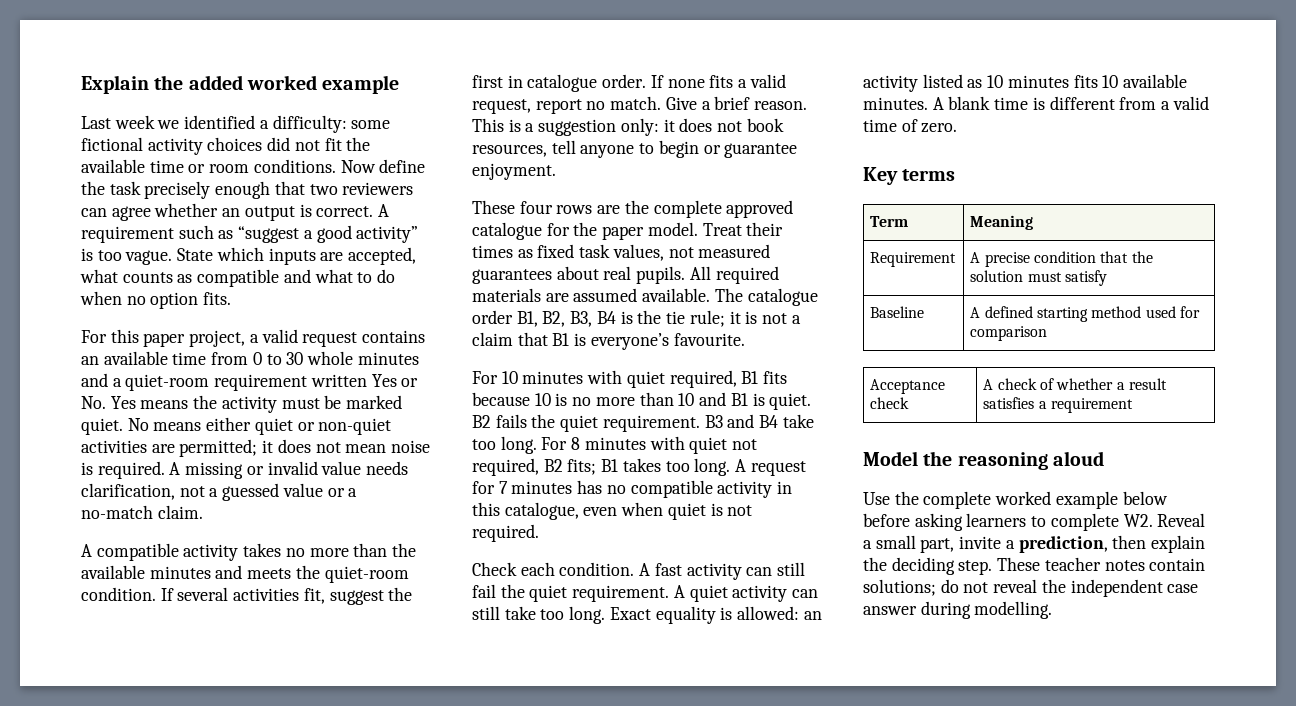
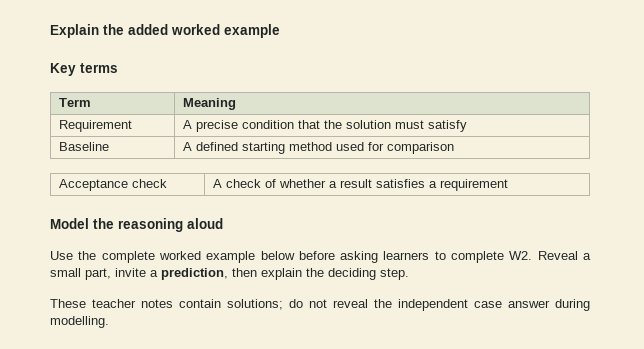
- Last week we identified a difficulty: some fictional activity choices did not fit the available time or room conditions. Now define the task precisely enough that two reviewers can agree whether an output is correct. A requirement such as “suggest a good activity” is too vague. State which inputs are accepted, what counts as compatible and what to do when no option fits.
- For this paper project, a valid request contains an available time from 0 to 30 whole minutes and a quiet-room requirement written Yes or No. Yes means the activity must be marked quiet. No means either quiet or non-quiet activities are permitted; it does not mean noise is required. A missing or invalid value needs clarification, not a guessed value or a no-match claim.
- A compatible activity takes no more than the available minutes and meets the quiet-room condition. If several activities fit, suggest the first in catalogue order. If none fits a valid request, report no match. Give a brief reason. This is a suggestion only: it does not book resources, tell anyone to begin or guarantee enjoyment.
- These four rows are the complete approved catalogue for the paper model. Treat their times as fixed task values, not measured guarantees about real pupils. All required materials are assumed available. The catalogue order B1, B2, B3, B4 is the tie rule; it is not a claim that B1 is everyone’s favourite.
- For 10 minutes with quiet required, B1 fits because 10 is no more than 10 and B1 is quiet. B2 fails the quiet requirement. B3 and B4 take too long. For 8 minutes with quiet not required, B2 fits; B1 takes too long. A request for 7 minutes has no compatible activity in this catalogue, even when quiet is not required.
- Check each condition. A fast activity can still fail the quiet requirement. A quiet activity can still take too long. Exact equality is allowed: an activity listed as 10 minutes fits 10 available minutes. A blank time is different from a valid time of zero.
- Use the complete worked example below before asking learners to complete W2. Reveal a small part, invite a prediction, then explain the deciding step. These teacher notes contain solutions; do not reveal the independent case answer during modelling.
+ Use the complete worked example below before asking learners to complete W2. Reveal a small part, invite a prediction, then explain the deciding step.
+ These teacher notes contain solutions; do not reveal the independent case answer during modelling.

